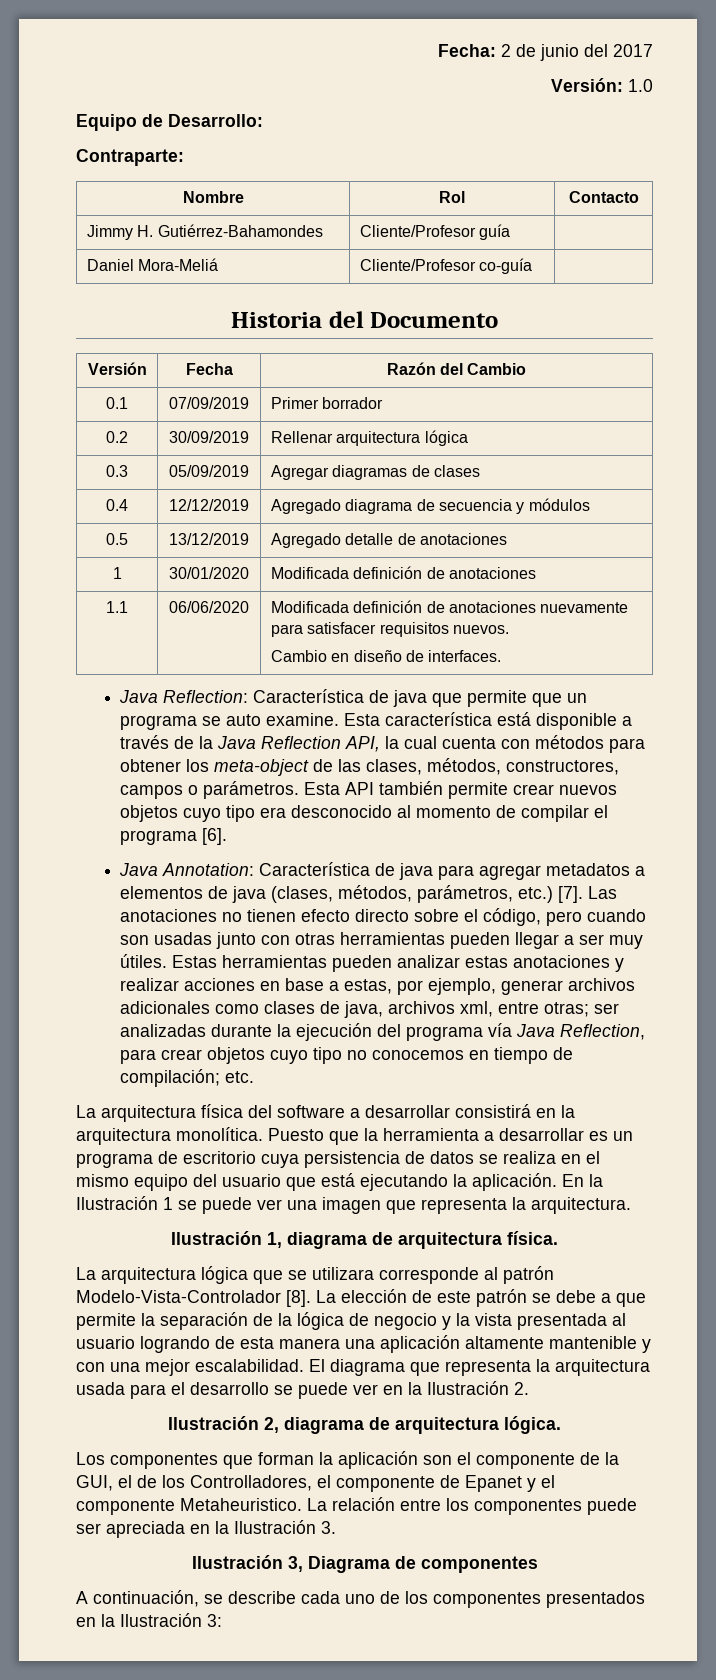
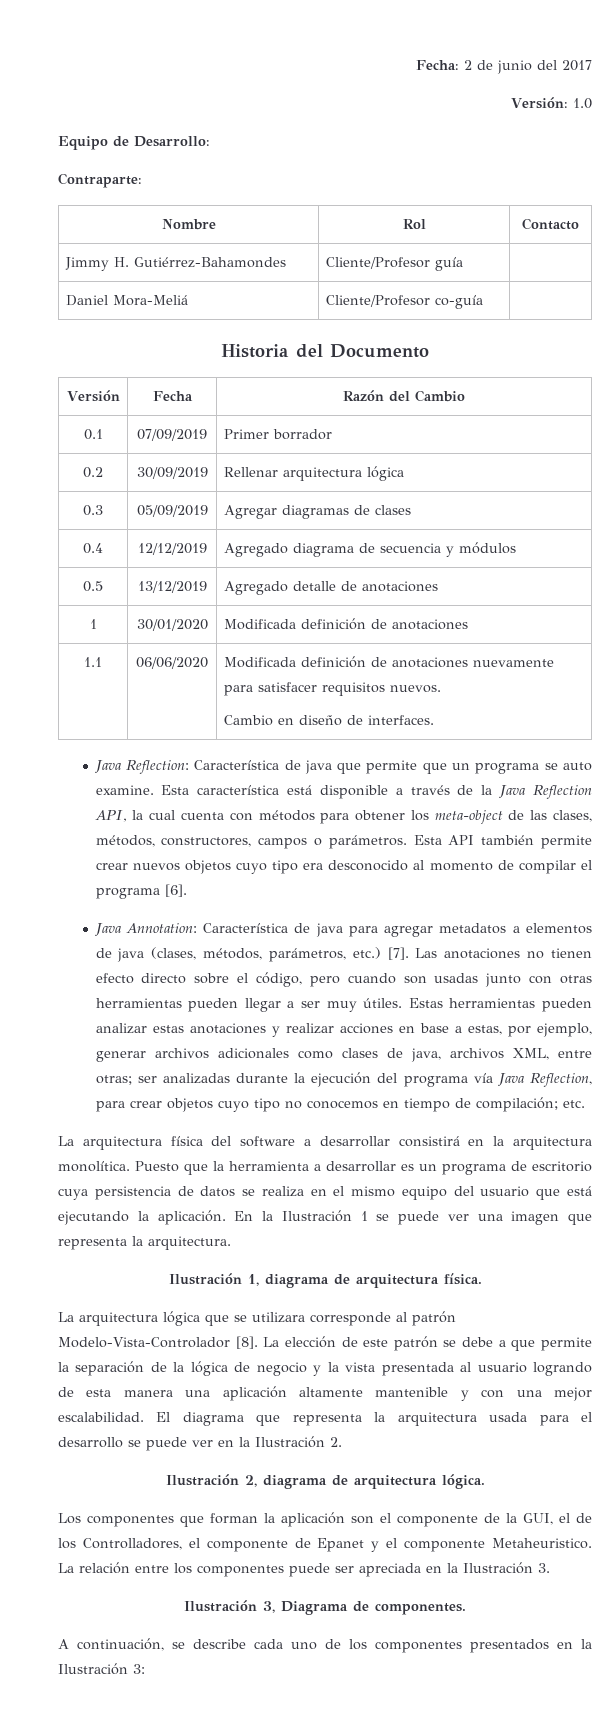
- Estas herramientas pueden analizar estas anotaciones y realizar acciones en base a estas, por ejemplo, generar archivos adicionales como clases de java, archivos xml, entre otras; ser analizadas durante la ejecución del programa vía Java Reflection, para crear objetos cuyo tipo no conocemos en tiempo de compilación; etc.
+ Estas herramientas pueden analizar estas anotaciones y realizar acciones en base a estas, por ejemplo, generar archivos adicionales como clases de java, archivos XML, entre otras; ser analizadas durante la ejecución del programa vía Java Reflection, para crear objetos cuyo tipo no conocemos en tiempo de compilación; etc.
- Ilustración 3, Diagrama de componentes
+ Ilustración 3, Diagrama de componentes.

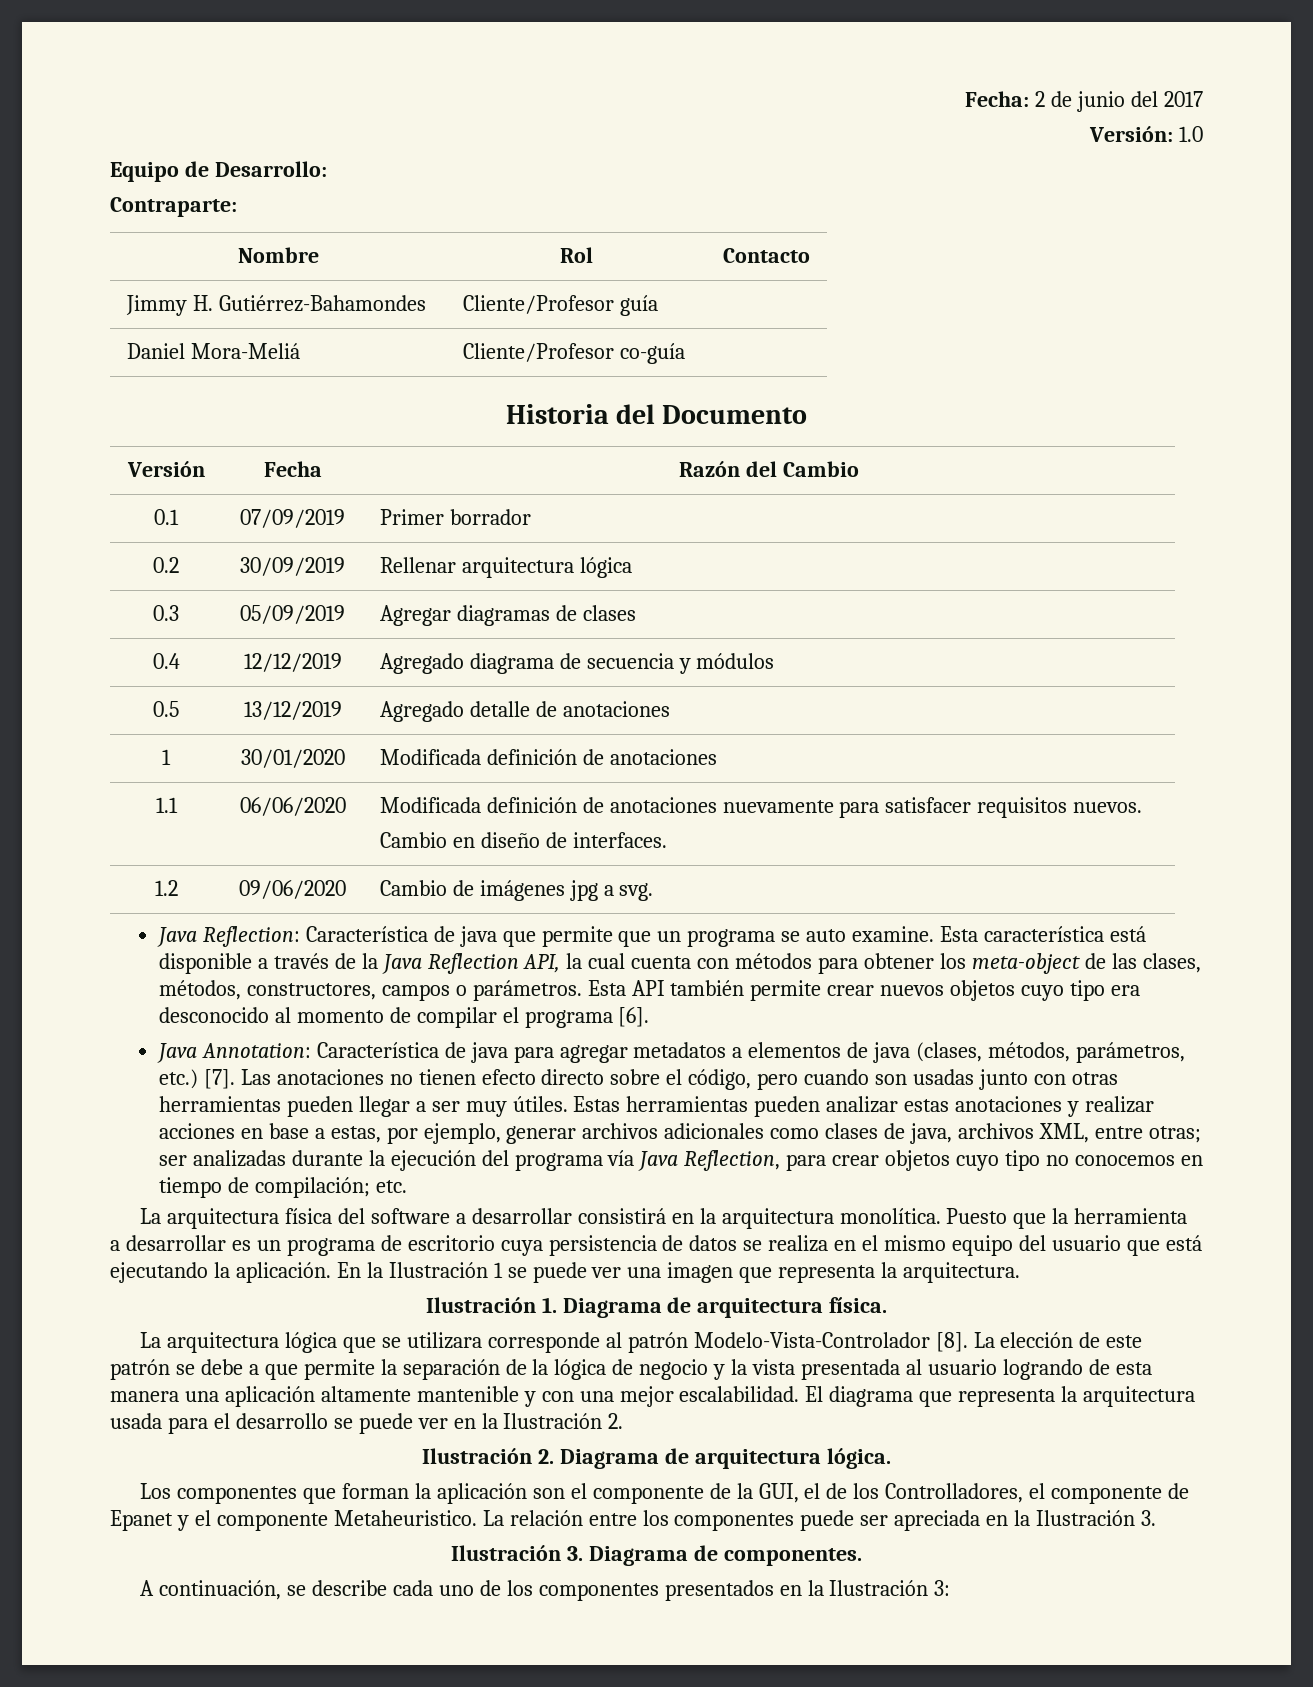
+ 1.2 | 09/06/2020 | Cambio de imágenes jpg a svg.
- Ilustración 1, diagrama de arquitectura física.
+ Ilustración 1. Diagrama de arquitectura física.
- Ilustración 2, diagrama de arquitectura lógica.
+ Ilustración 2. Diagrama de arquitectura lógica.
- Ilustración 3, Diagrama de componentes.
+ Ilustración 3. Diagrama de componentes.

